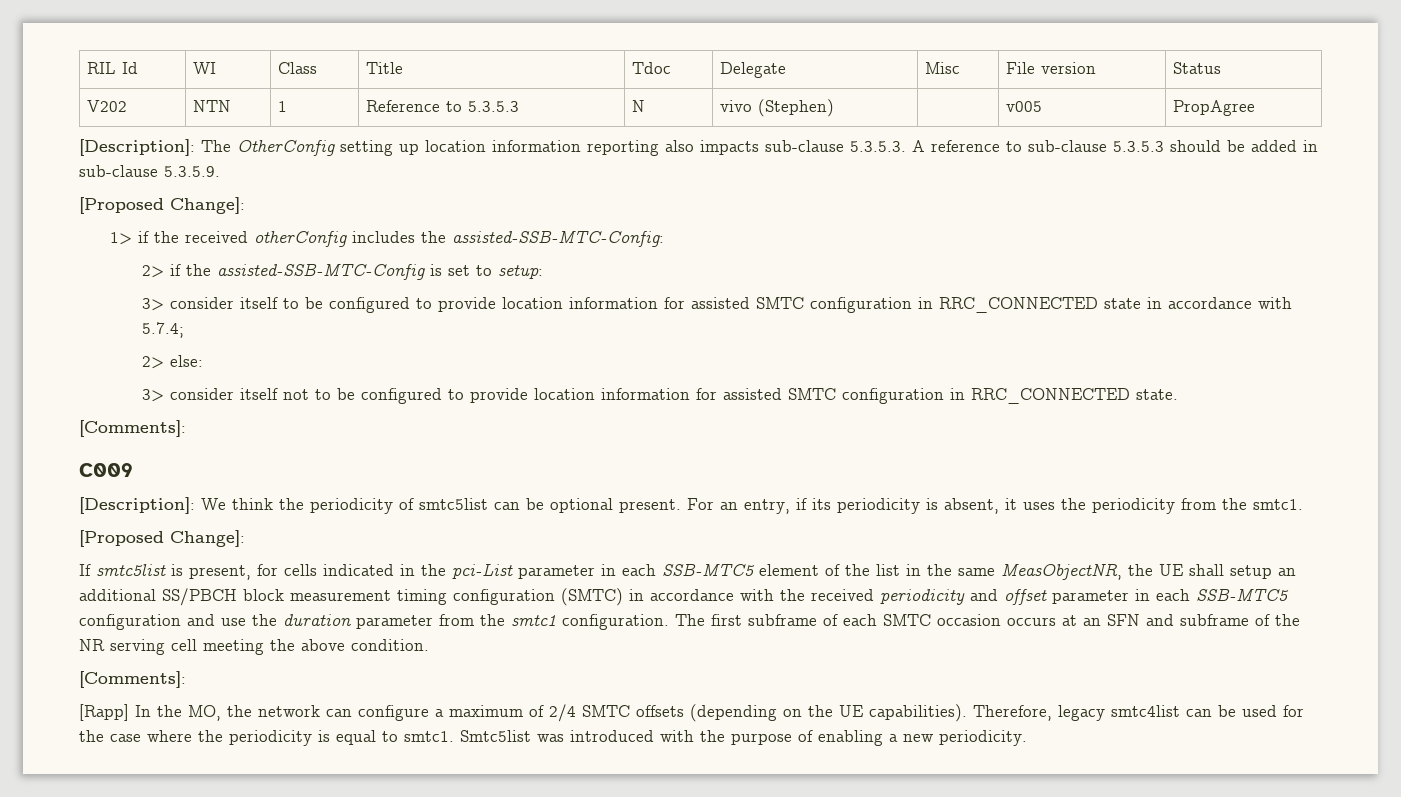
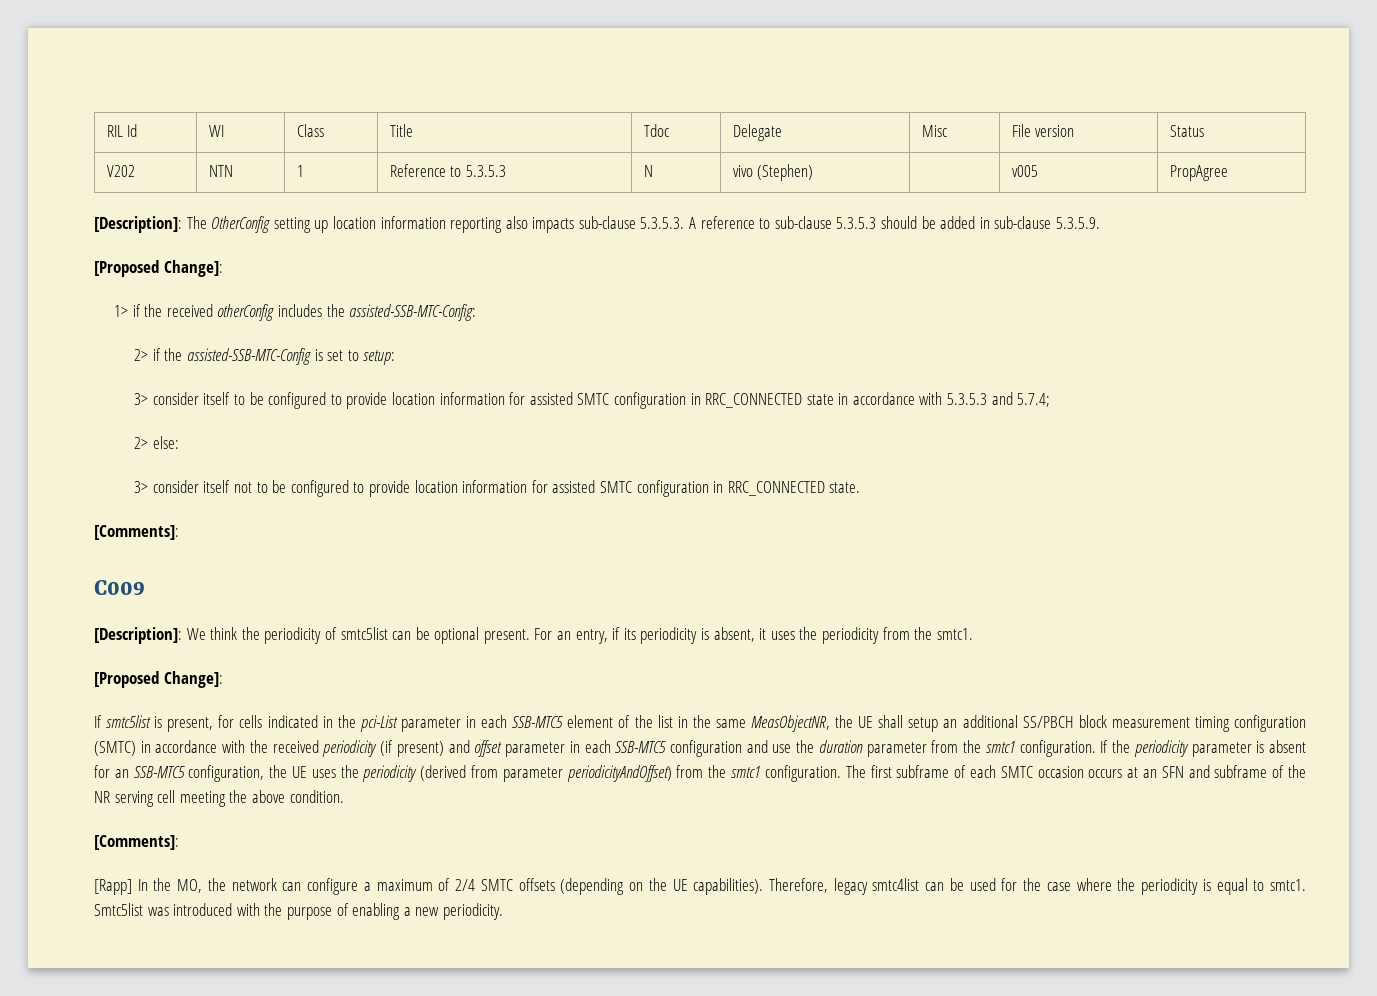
- 3> consider itself to be configured to provide location information for assisted SMTC configuration in RRC_CONNECTED state in accordance with 5.7.4;
+ 3> consider itself to be configured to provide location information for assisted SMTC configuration in RRC_CONNECTED state in accordance with 5.3.5.3 and 5.7.4;
- If smtc5list is present, for cells indicated in the pci-List parameter in each SSB-MTC5 element of the list in the same MeasObjectNR, the UE shall setup an additional SS/PBCH block measurement timing configuration (SMTC) in accordance with the received periodicity and offset parameter in each SSB-MTC5 configuration and use the duration parameter from the smtc1 configuration.
+ If smtc5list is present, for cells indicated in the pci-List parameter in each SSB-MTC5 element of the list in the same MeasObjectNR, the UE shall setup an additional SS/PBCH block measurement timing configuration (SMTC) in accordance with the received periodicity (if present) and offset parameter in each SSB-MTC5 configuration and use the duration parameter from the smtc1 configuration.
+ If the periodicity parameter is absent for an SSB-MTC5 configuration, the UE uses the periodicity (derived from parameter periodicityAndOffset) from the smtc1 configuration.

